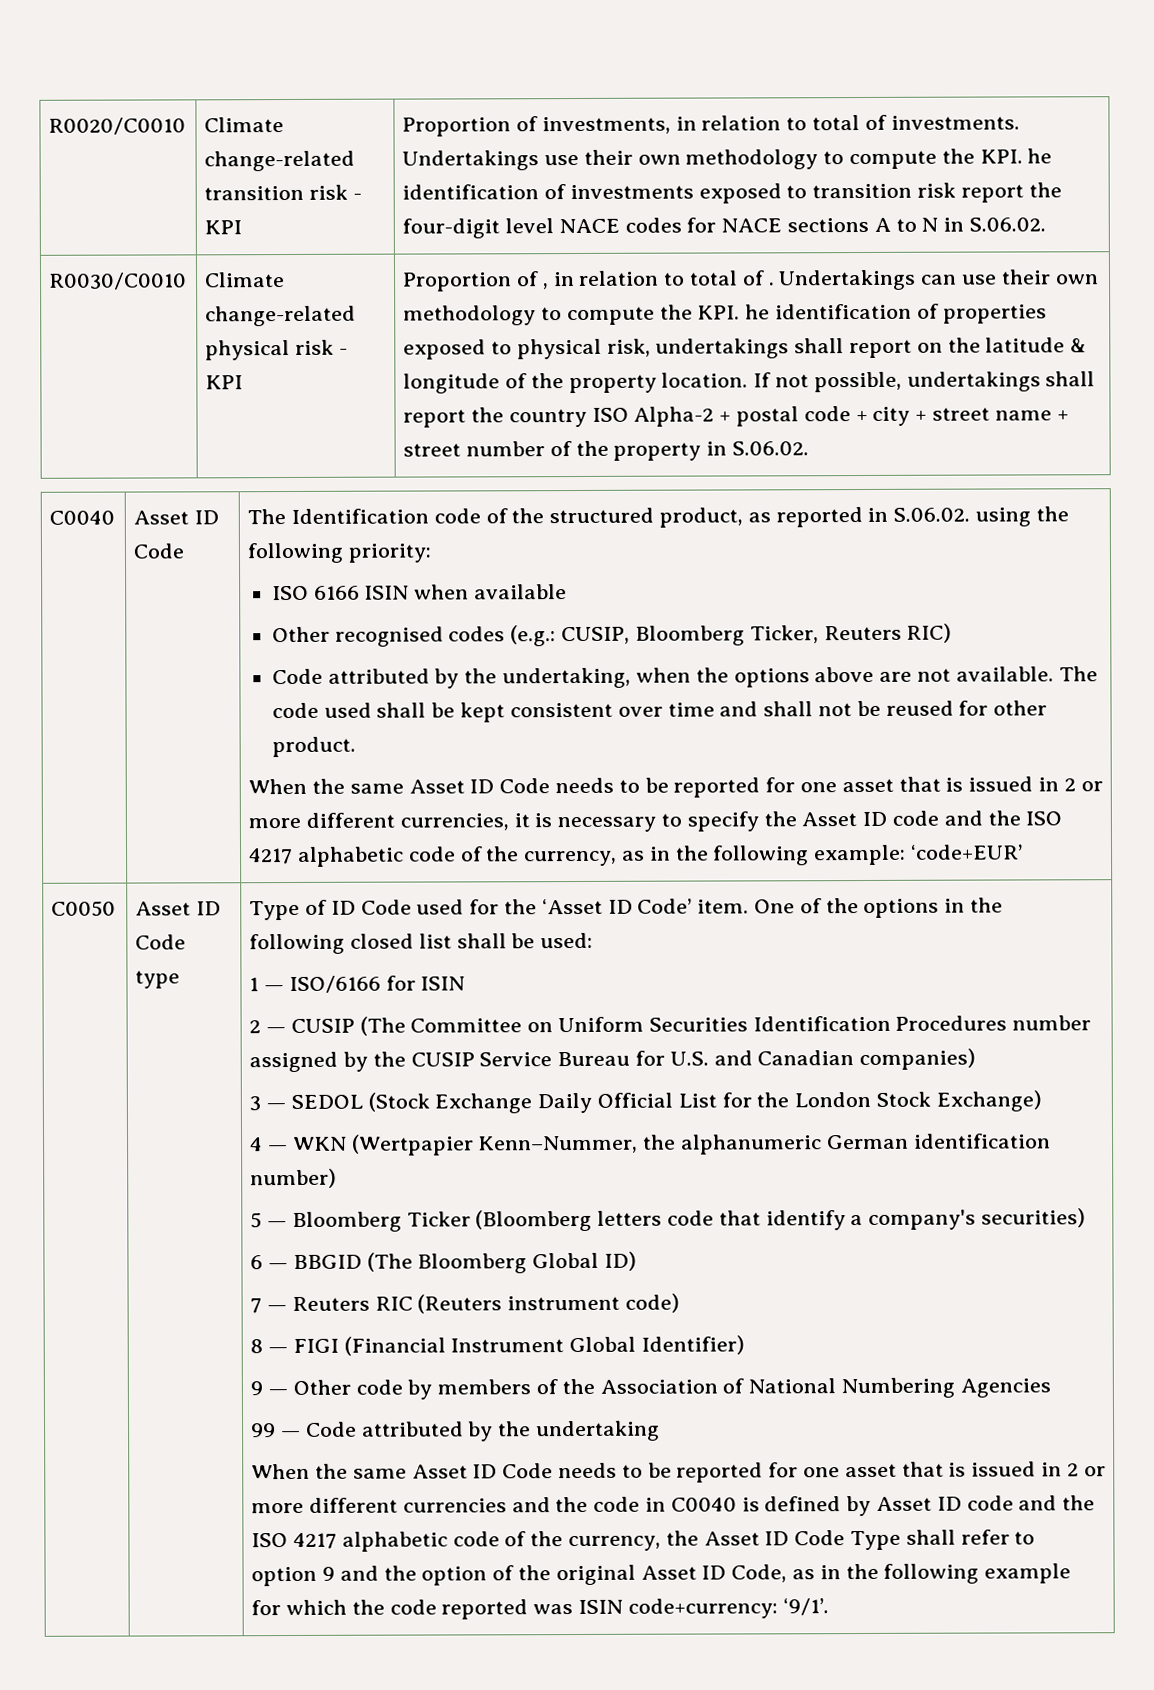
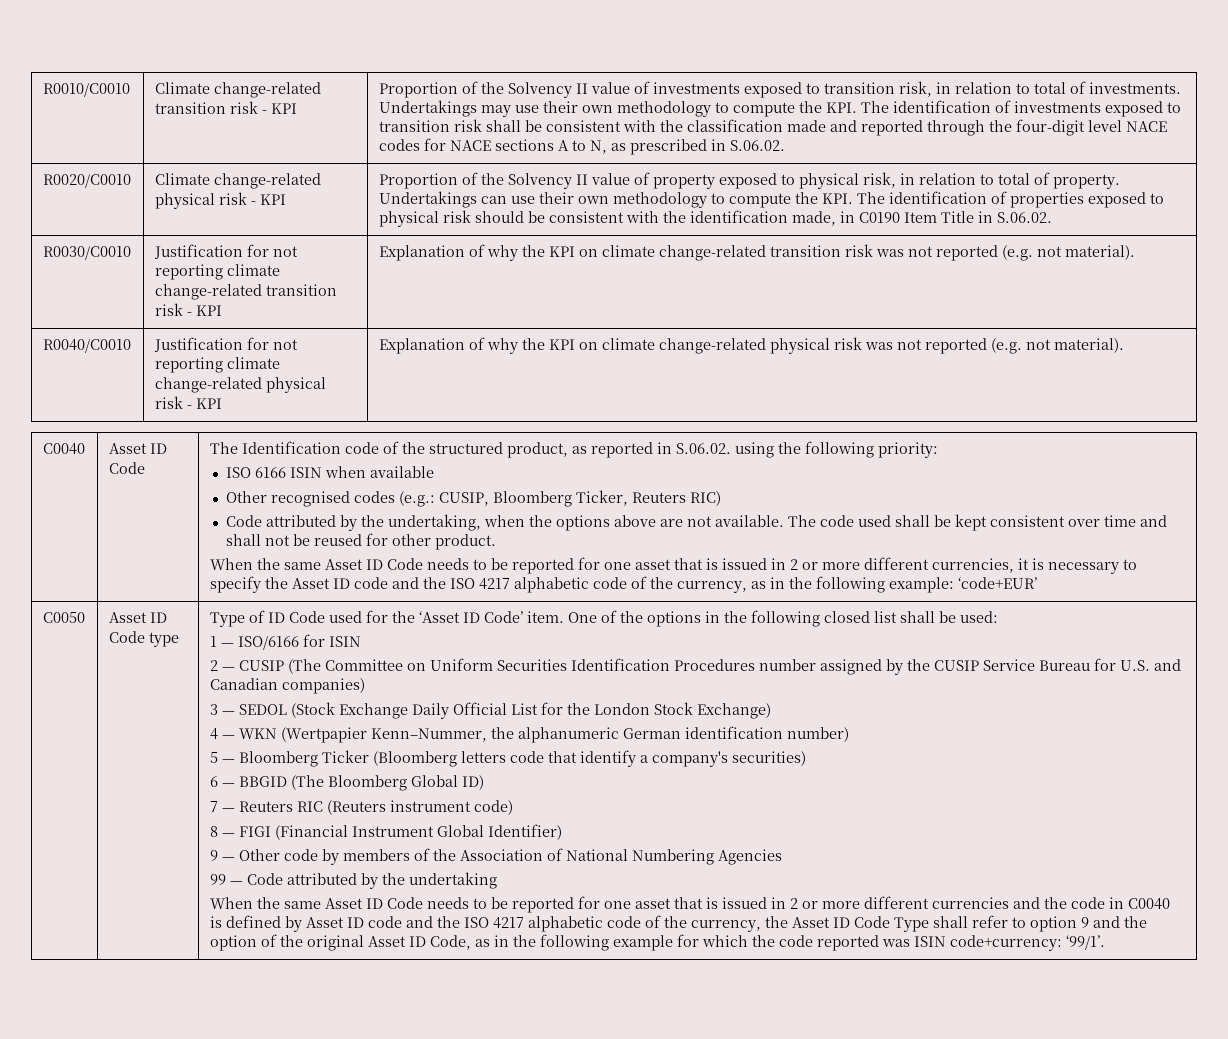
- R0020/C0010
+ R0010/C0010
- Proportion of investments, in relation to total of investments.
+ Proportion of the Solvency II value of investments exposed to transition risk, in relation to total of investments.
- Undertakings use their own methodology to compute the KPI. he identification of investments exposed to transition risk report the four-digit level NACE codes for NACE sections A to N in S.06.02.
- R0030/C0010
+ Undertakings may use their own methodology to compute the KPI. The identification of investments exposed to transition risk shall be consistent with the classification made and reported through the four-digit level NACE codes for NACE sections A to N, as prescribed in S.06.02.
+ R0020/C0010
- Proportion of , in relation to total of .
+ Proportion of the Solvency II value of property exposed to physical risk, in relation to total of property.
- Undertakings can use their own methodology to compute the KPI. he identification of properties exposed to physical risk, undertakings shall report on the latitude & longitude of the property location. If not possible, undertakings shall report the country ISO Alpha-2 + postal code + city + street name + street number of the property in S.06.02.
+ Undertakings can use their own methodology to compute the KPI. The identification of properties exposed to physical risk should be consistent with the identification made, in C0190 Item Title in S.06.02.
+ R0030/C0010 | Justification for not reporting climate change-related transition risk - KPI | Explanation of why the KPI on climate change-related transition risk was not reported (e.g. not material).
+ R0040/C0010 | Justification for not reporting climate change-related physical risk - KPI | Explanation of why the KPI on climate change-related physical risk was not reported (e.g. not material).
- ‘9/1’.
+ ‘99/1’.

